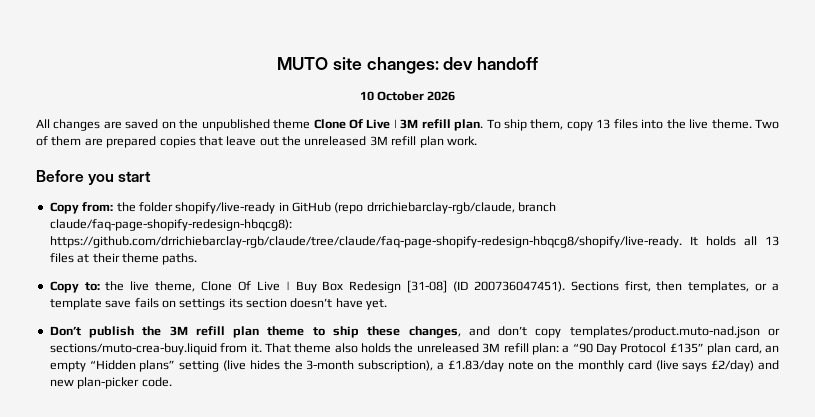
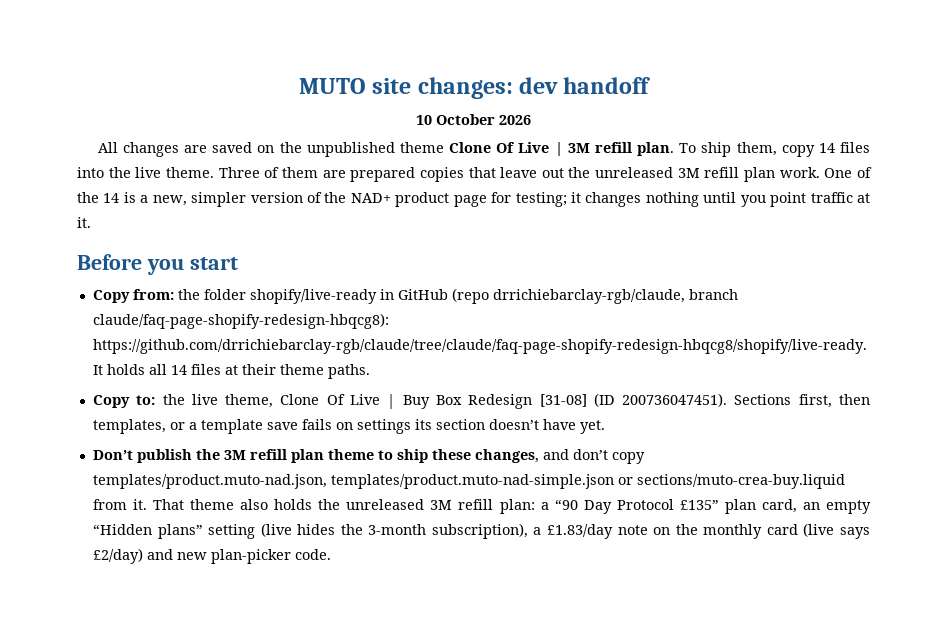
- To ship them, copy 13 files into the live theme.
+ To ship them, copy 14 files into the live theme.
- Two of them are prepared copies that leave out the unreleased 3M refill plan work.
+ Three of them are prepared copies that leave out the unreleased 3M refill plan work. One of the 14 is a new, simpler version of the NAD+ product page for testing; it changes nothing until you point traffic at it.
- Copy from: the folder shopify/live-ready in GitHub (repo drrichiebarclay-rgb/claude, branch claude/faq-page-shopify-redesign-hbqcg8): https://github.com/drrichiebarclay-rgb/claude/tree/claude/faq-page-shopify-redesign-hbqcg8/shopify/live-ready. It holds all 13 files at their theme paths.
+ Copy from: the folder shopify/live-ready in GitHub (repo drrichiebarclay-rgb/claude, branch claude/faq-page-shopify-redesign-hbqcg8): https://github.com/drrichiebarclay-rgb/claude/tree/claude/faq-page-shopify-redesign-hbqcg8/shopify/live-ready. It holds all 14 files at their theme paths.
- Don’t publish the 3M refill plan theme to ship these changes, and don’t copy templates/product.muto-nad.json or sections/muto-crea-buy.liquid from it.
+ Don’t publish the 3M refill plan theme to ship these changes, and don’t copy templates/product.muto-nad.json, templates/product.muto-nad-simple.json or sections/muto-crea-buy.liquid from it.

